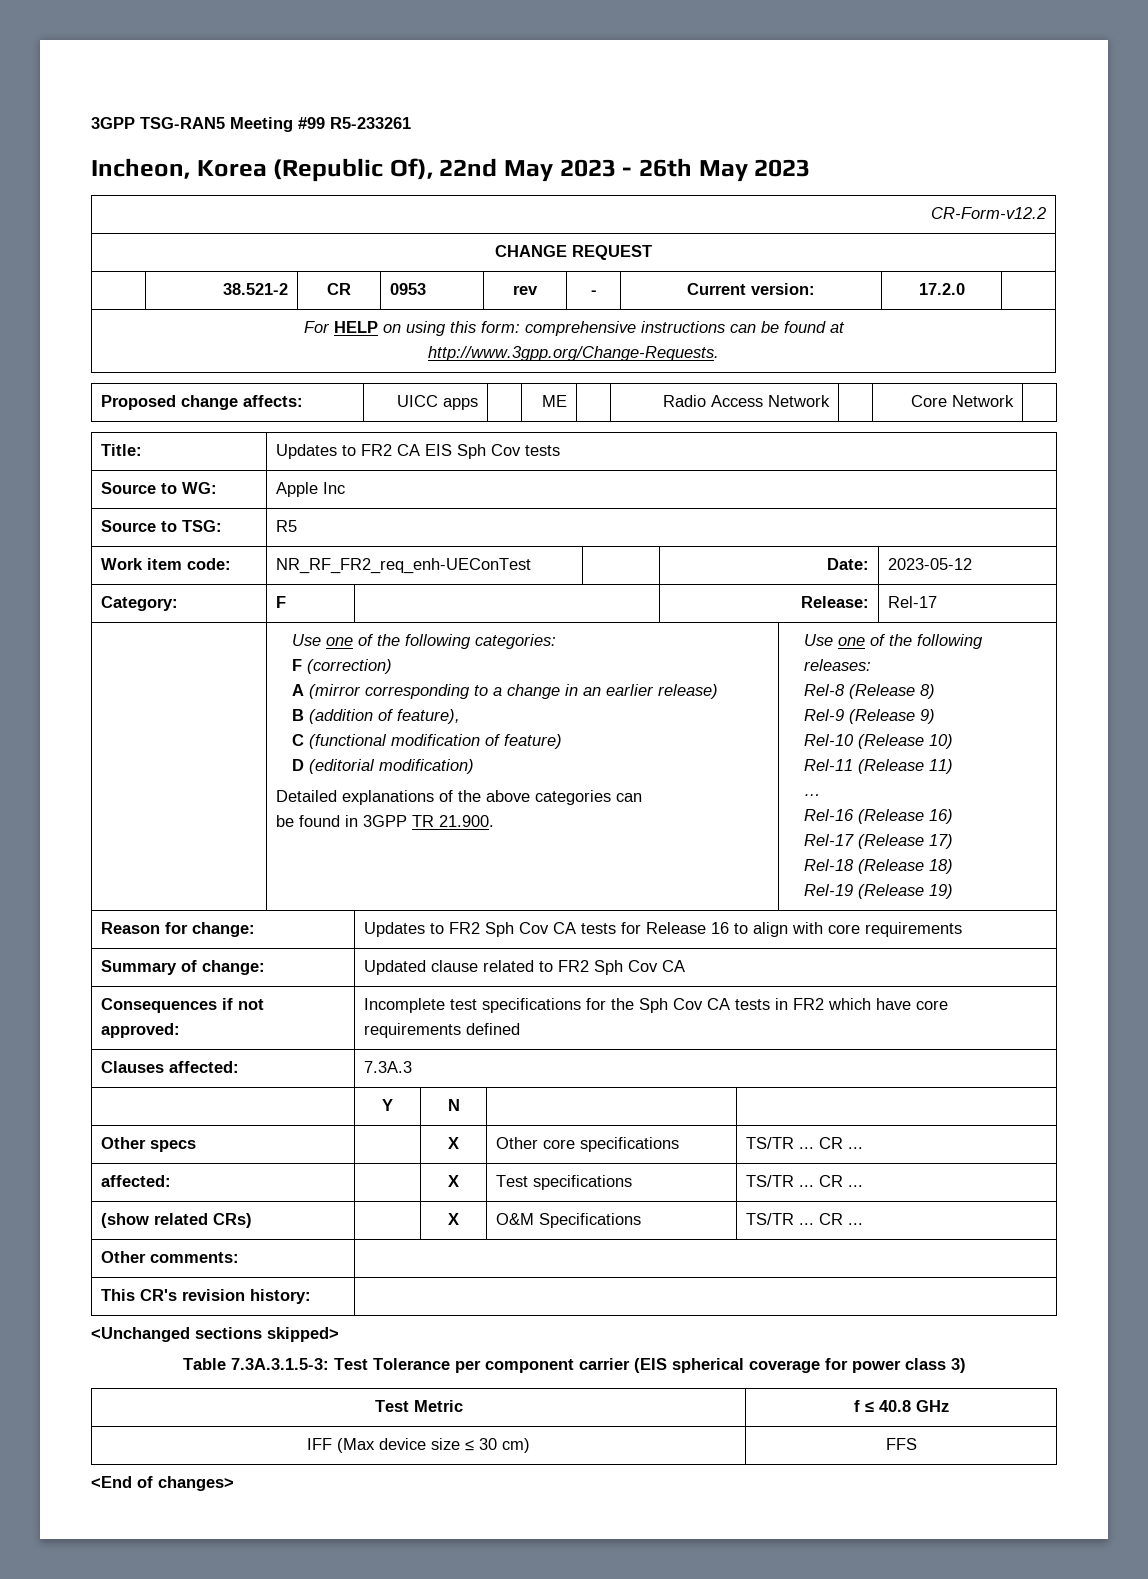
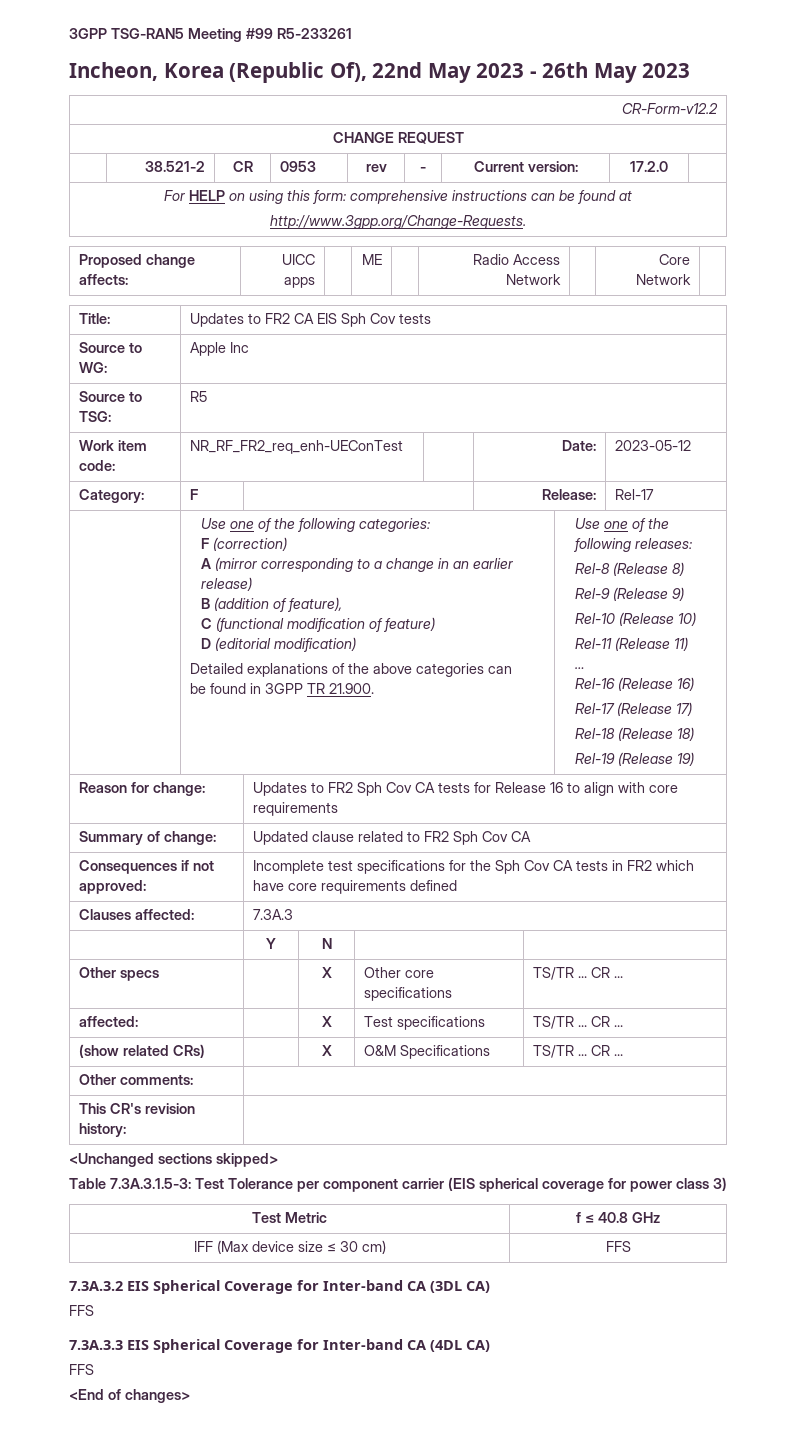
+ 7.3A.3.2 EIS Spherical Coverage for Inter-band CA (3DL CA)
+ FFS
+ 7.3A.3.3 EIS Spherical Coverage for Inter-band CA (4DL CA)
+ FFS

